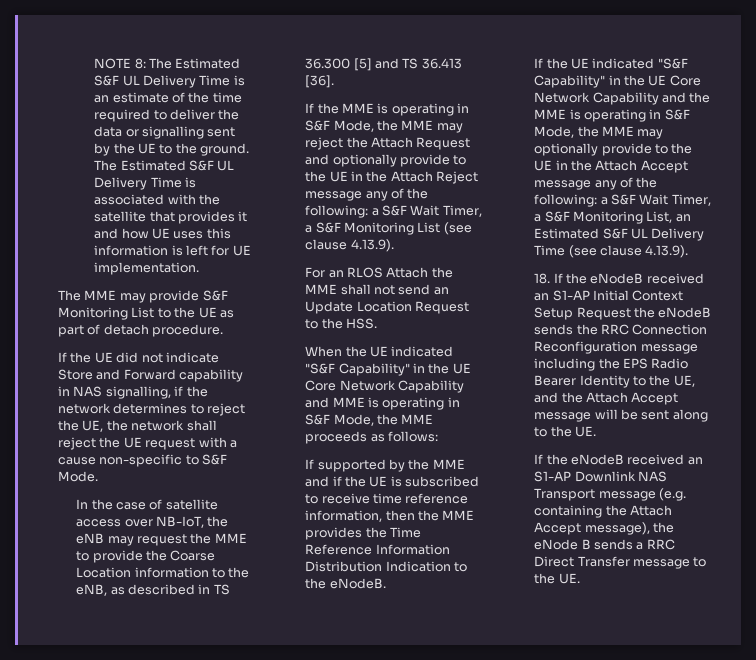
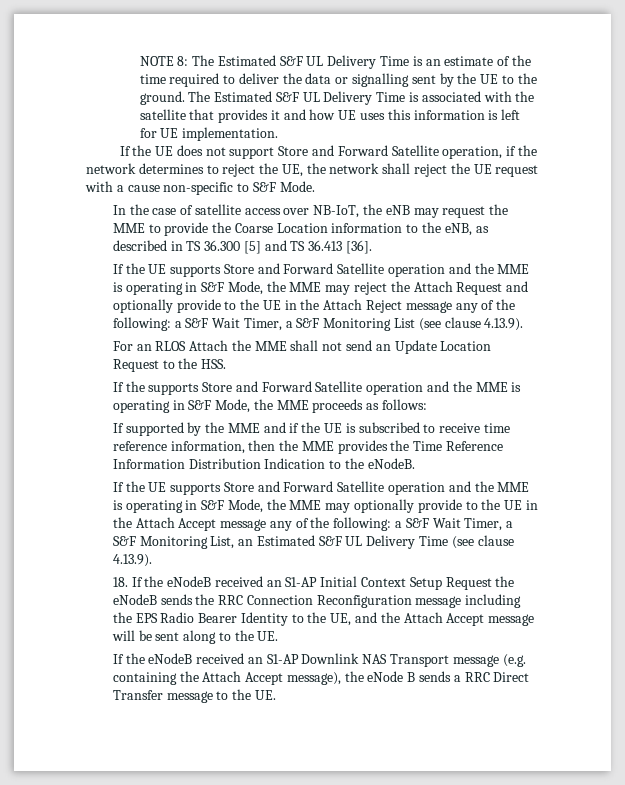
- The MME may provide S&F Monitoring List to the UE as part of detach procedure.
- If the UE did not indicate Store and Forward capability in NAS signalling, if the network determines to reject the UE, the network shall reject the UE request with a cause non-specific to S&F Mode.
+ If the UE does not support Store and Forward Satellite operation, if the network determines to reject the UE, the network shall reject the UE request with a cause non-specific to S&F Mode.
- If the MME is operating in S&F Mode, the MME may reject the Attach Request and optionally provide to the UE in the Attach Reject message any of the following: a S&F Wait Timer, a S&F Monitoring List (see clause 4.13.9).
+ If the UE supports Store and Forward Satellite operation and the MME is operating in S&F Mode, the MME may reject the Attach Request and optionally provide to the UE in the Attach Reject message any of the following: a S&F Wait Timer, a S&F Monitoring List (see clause 4.13.9).
- When the UE indicated "S&F Capability" in the UE Core Network Capability and MME is operating in S&F Mode, the MME proceeds as follows:
+ If the supports Store and Forward Satellite operation and the MME is operating in S&F Mode, the MME proceeds as follows:
- If the UE indicated "S&F Capability" in the UE Core Network Capability and the MME is operating in S&F Mode, the MME may optionally provide to the UE in the Attach Accept message any of the following: a S&F Wait Timer, a S&F Monitoring List, an Estimated S&F UL Delivery Time (see clause 4.13.9).
+ If the UE supports Store and Forward Satellite operation and the MME is operating in S&F Mode, the MME may optionally provide to the UE in the Attach Accept message any of the following: a S&F Wait Timer, a S&F Monitoring List, an Estimated S&F UL Delivery Time (see clause 4.13.9).

